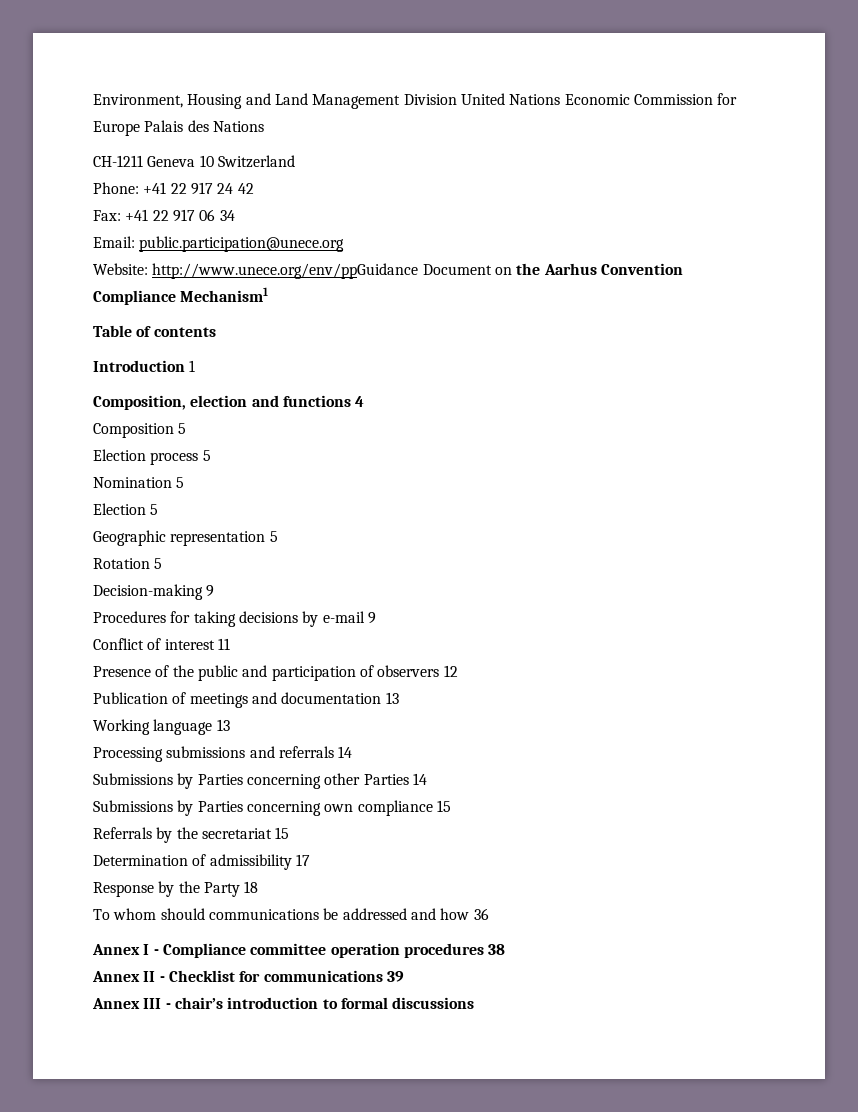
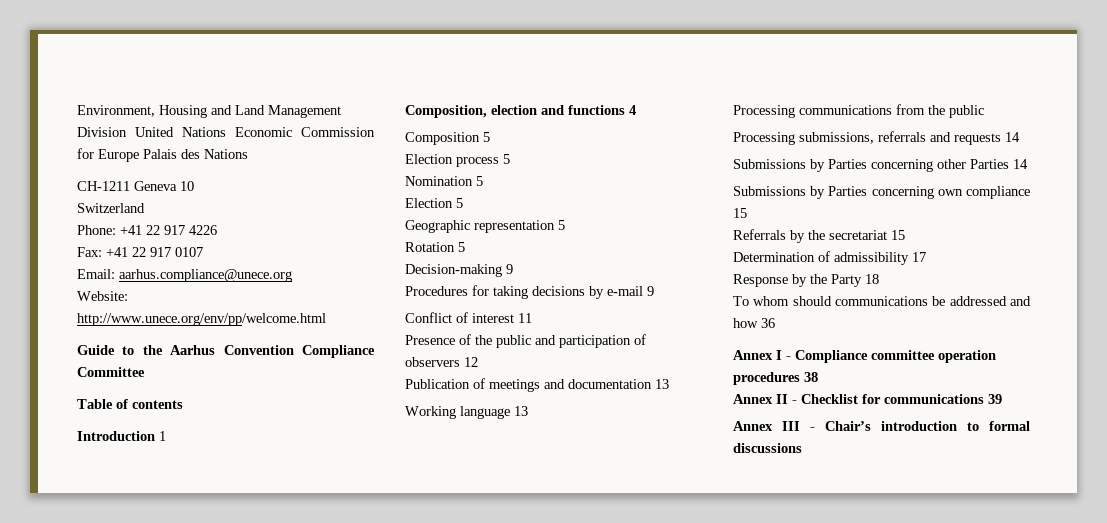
- CH-1211 Geneva 10 Switzerland
+ CH-1211 Geneva 10
+ Switzerland
- Phone: +41 22 917 24 42
+ Phone: +41 22 917 4226
- Fax: +41 22 917 06 34
+ Fax: +41 22 917 0107
- Email: public.participation@unece.org
+ Email: aarhus.compliance@unece.org
- Website: http://www.unece.org/env/ppGuidance Document on the Aarhus Convention Compliance Mechanism1
+ Website: http://www.unece.org/env/pp/welcome.html
+ Guide to the Aarhus Convention Compliance Committee
- Processing submissions and referrals 14
+ Processing communications from the public
+ Processing submissions, referrals and requests 14
- Annex III - chair’s introduction to formal discussions
+ Annex III - Chair’s introduction to formal discussions

